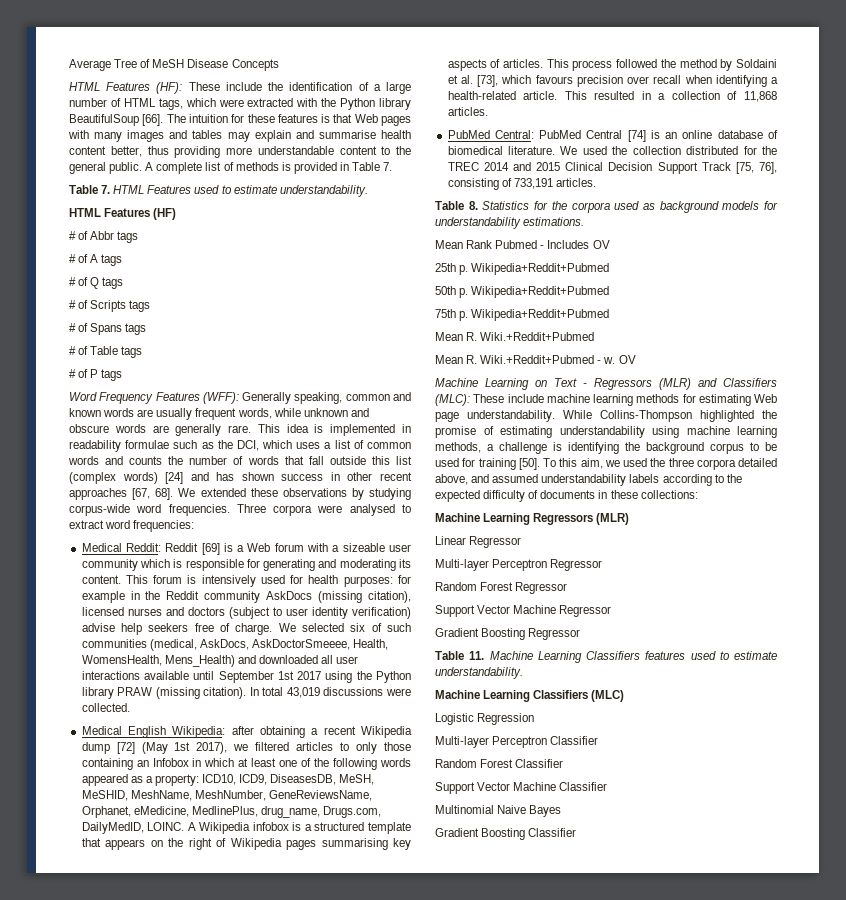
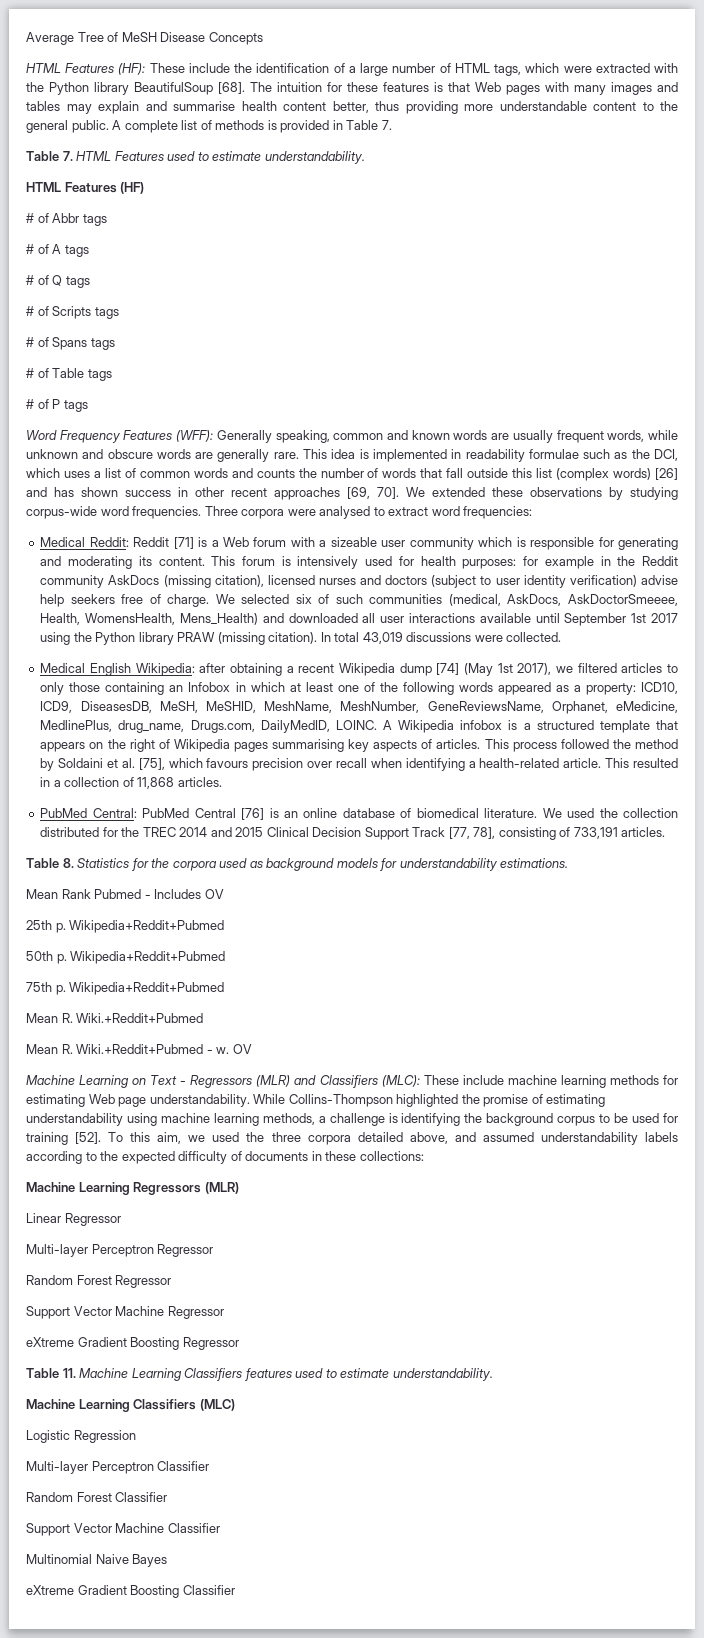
- HTML Features (HF): These include the identification of a large number of HTML tags, which were extracted with the Python library BeautifulSoup [66].
+ HTML Features (HF): These include the identification of a large number of HTML tags, which were extracted with the Python library BeautifulSoup [68].
- This idea is implemented in readability formulae such as the DCI, which uses a list of common words and counts the number of words that fall outside this list (complex words) [24] and has shown success in other recent approaches [67, 68].
+ This idea is implemented in readability formulae such as the DCI, which uses a list of common words and counts the number of words that fall outside this list (complex words) [26] and has shown success in other recent approaches [69, 70].
- Medical Reddit: Reddit [69] is a Web forum with a sizeable user community which is responsible for generating and moderating its content.
+ Medical Reddit: Reddit [71] is a Web forum with a sizeable user community which is responsible for generating and moderating its content.
- Medical English Wikipedia: after obtaining a recent Wikipedia dump [72] (May 1st 2017), we filtered articles to only those containing an Infobox in which at least one of the following words appeared as a property: ICD10, ICD9, DiseasesDB, MeSH, MeSHID, MeshName, MeshNumber, GeneReviewsName, Orphanet, eMedicine, MedlinePlus, drug_name, Drugs.com, DailyMedID, LOINC.
+ Medical English Wikipedia: after obtaining a recent Wikipedia dump [74] (May 1st 2017), we filtered articles to only those containing an Infobox in which at least one of the following words appeared as a property: ICD10, ICD9, DiseasesDB, MeSH, MeSHID, MeshName, MeshNumber, GeneReviewsName, Orphanet, eMedicine, MedlinePlus, drug_name, Drugs.com, DailyMedID, LOINC.
- This process followed the method by Soldaini et al. [73], which favours precision over recall when identifying a health-related article.
+ This process followed the method by Soldaini et al. [75], which favours precision over recall when identifying a health-related article.
- PubMed Central: PubMed Central [74] is an online database of biomedical literature.
+ PubMed Central: PubMed Central [76] is an online database of biomedical literature.
- We used the collection distributed for the TREC 2014 and 2015 Clinical Decision Support Track [75, 76], consisting of 733,191 articles.
+ We used the collection distributed for the TREC 2014 and 2015 Clinical Decision Support Track [77, 78], consisting of 733,191 articles.
- While Collins-Thompson highlighted the promise of estimating understandability using machine learning methods, a challenge is identifying the background corpus to be used for training [50].
+ While Collins-Thompson highlighted the promise of estimating understandability using machine learning methods, a challenge is identifying the background corpus to be used for training [52].
- Gradient Boosting Regressor
+ eXtreme Gradient Boosting Regressor
- Gradient Boosting Classifier
+ eXtreme Gradient Boosting Classifier

